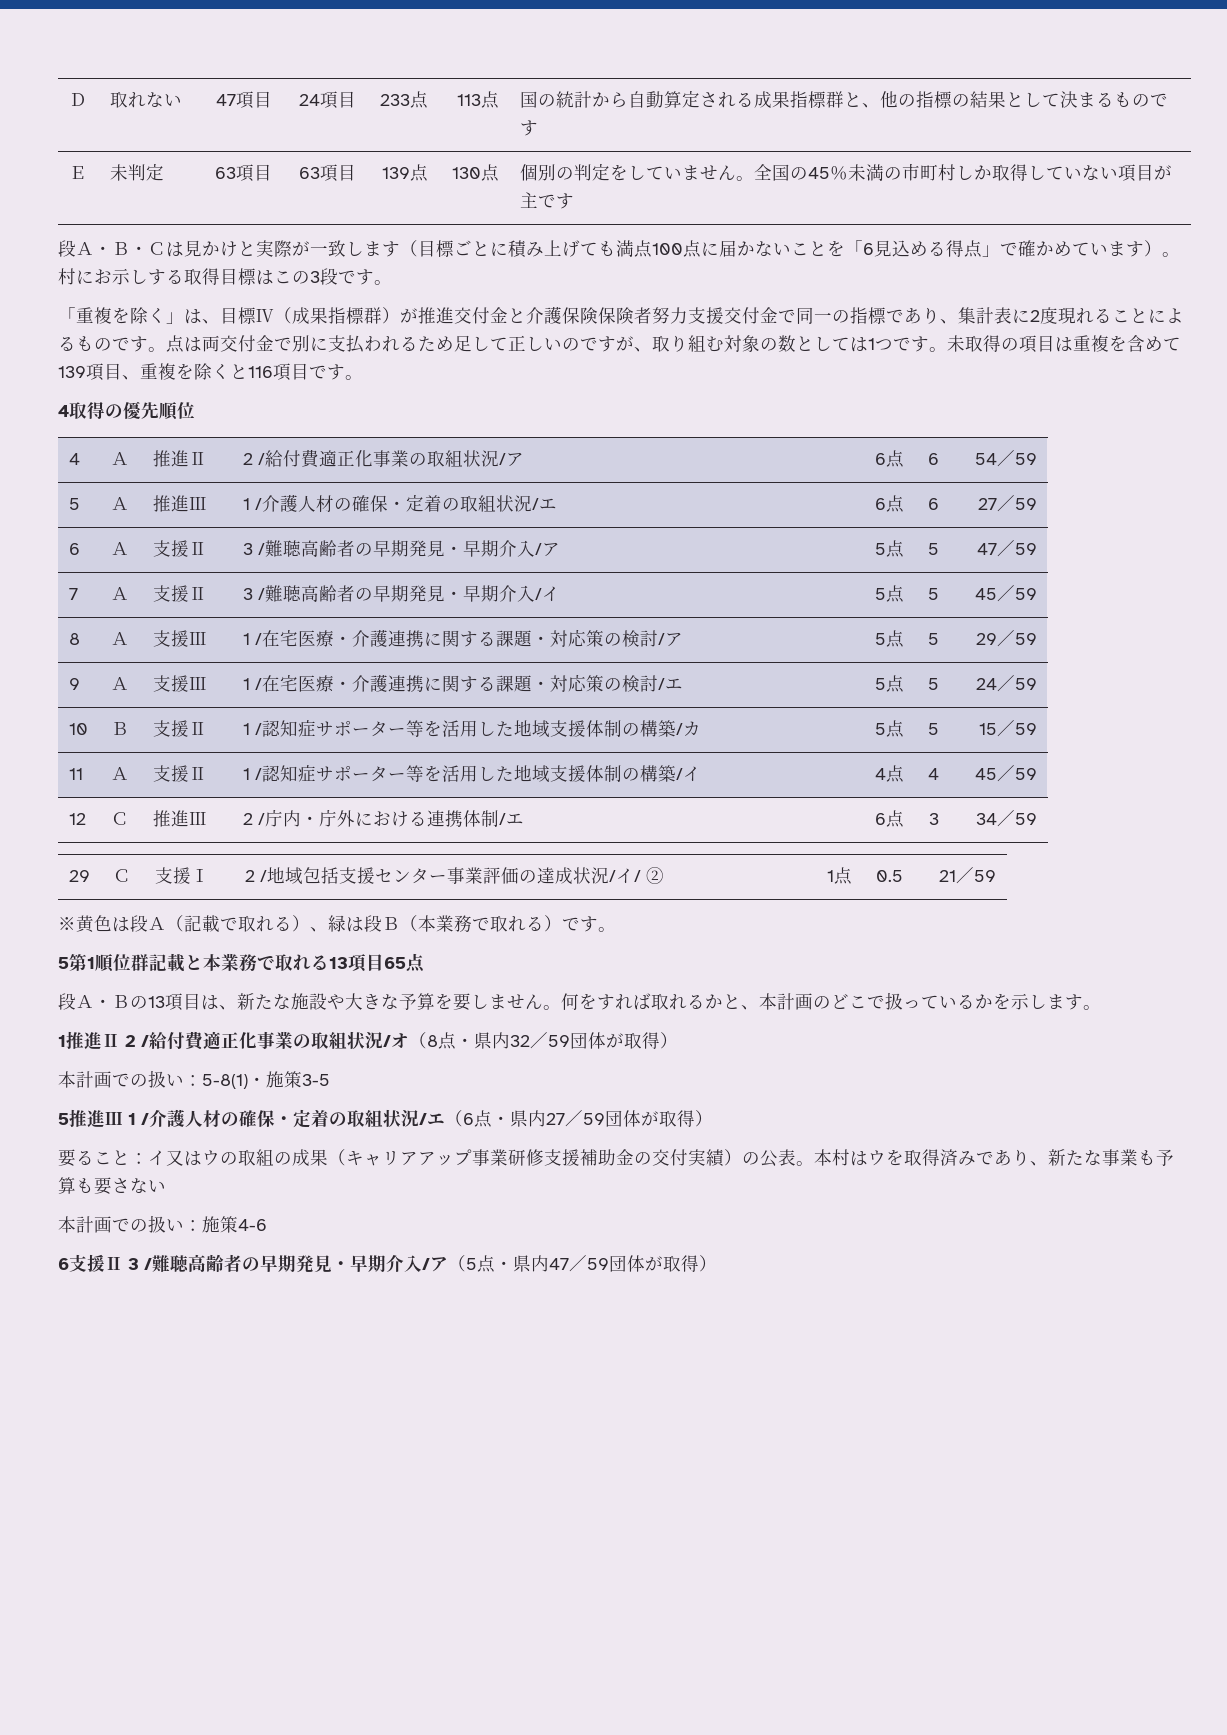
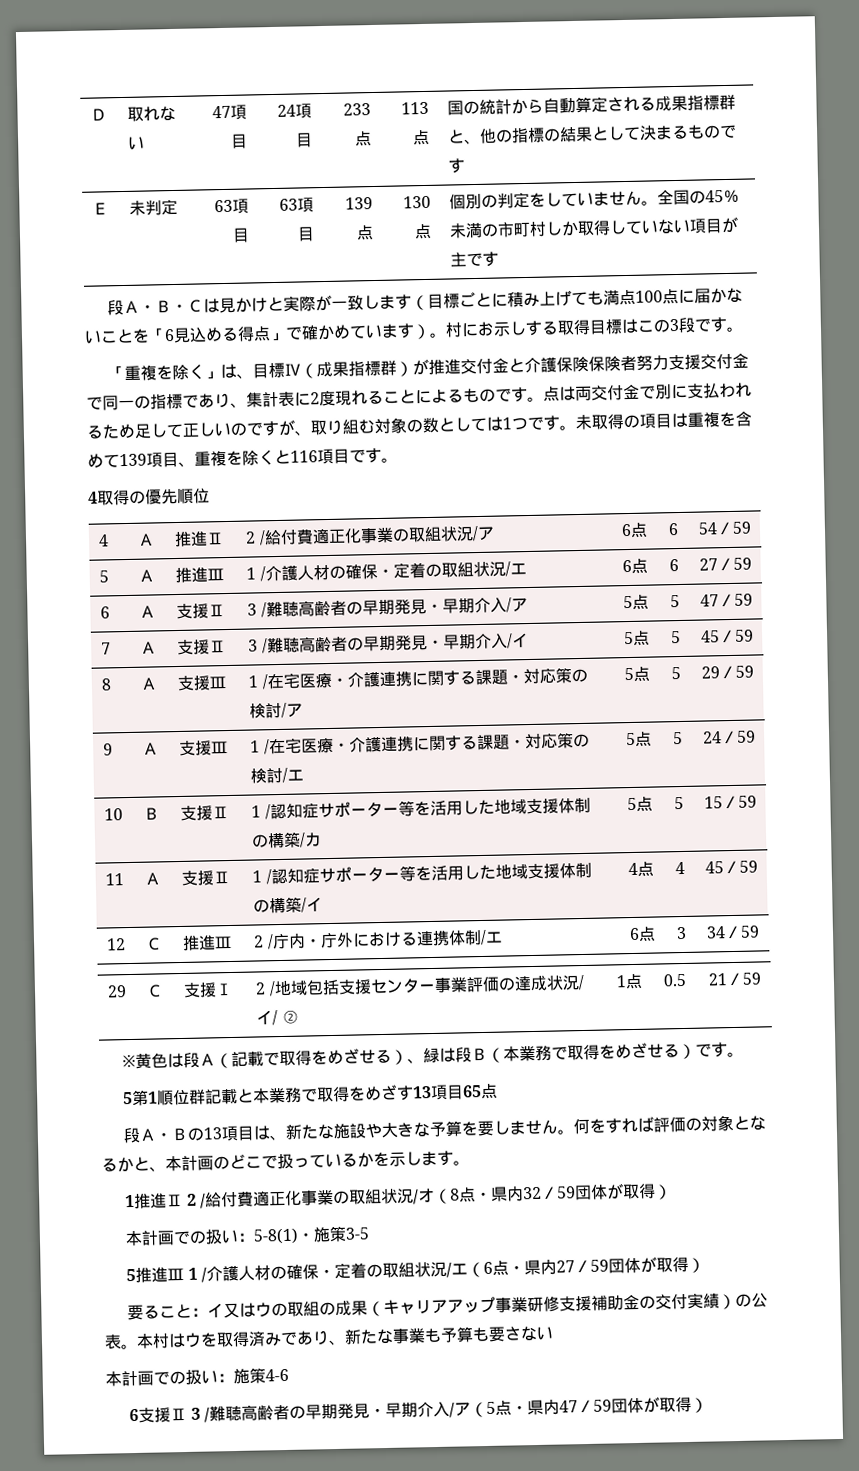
- ※黄色は段Ａ（記載で取れる）、緑は段Ｂ（本業務で取れる）です。
+ ※黄色は段Ａ（記載で取得をめざせる）、緑は段Ｂ（本業務で取得をめざせる）です。
- 5第1順位群記載と本業務で取れる13項目65点
+ 5第1順位群記載と本業務で取得をめざす13項目65点
- 何をすれば取れるかと、本計画のどこで扱っているかを示します。
+ 何をすれば評価の対象となるかと、本計画のどこで扱っているかを示します。

